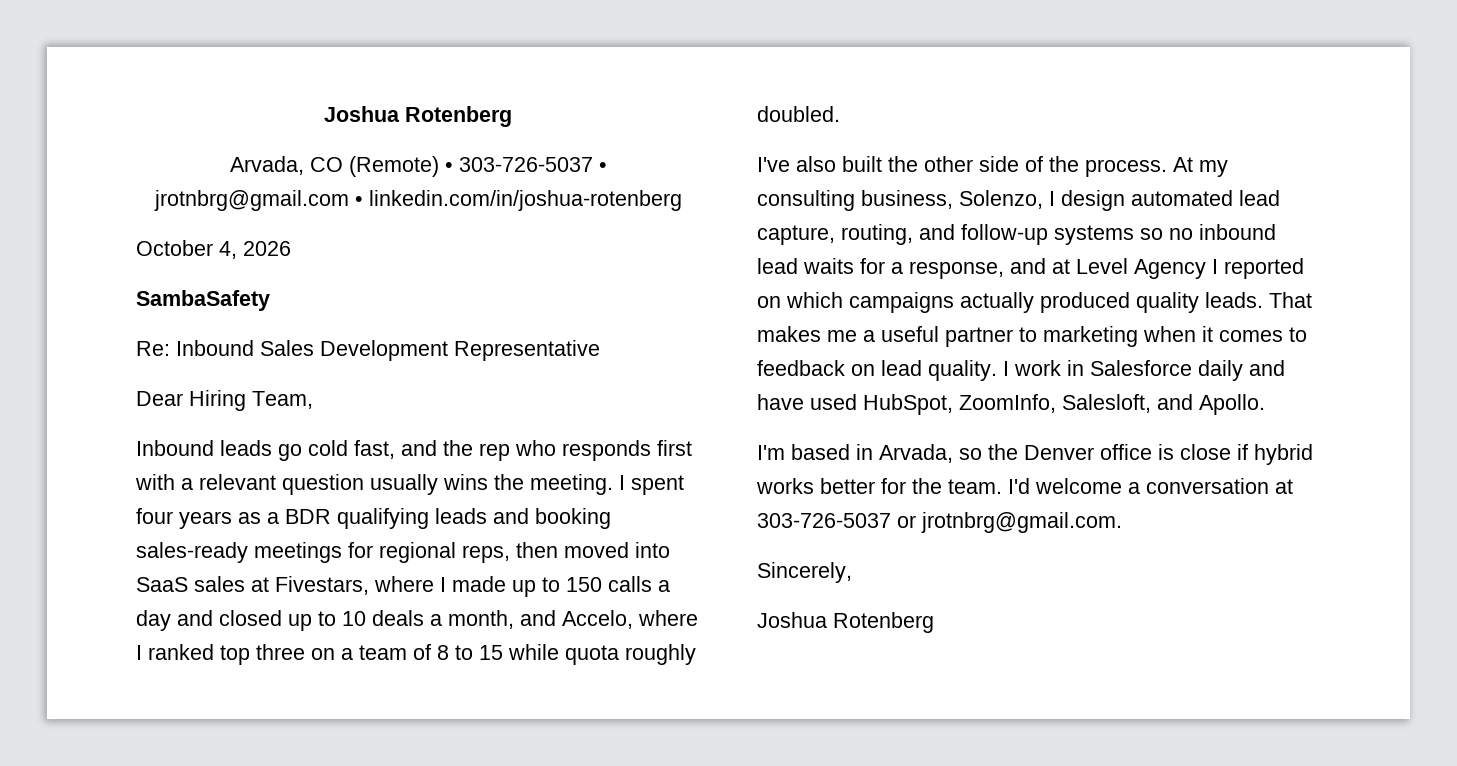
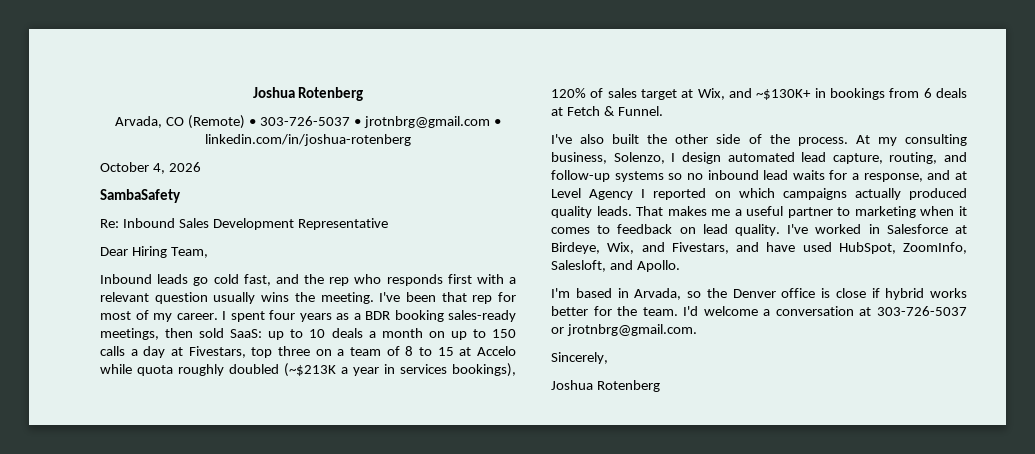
+ I've been that rep for most of my career.
- I spent four years as a BDR qualifying leads and booking sales-ready meetings for regional reps, then moved into SaaS sales at Fivestars, where I made up to 150 calls a day and closed up to 10 deals a month, and Accelo, where I ranked top three on a team of 8 to 15 while quota roughly doubled.
+ I spent four years as a BDR booking sales-ready meetings, then sold SaaS: up to 10 deals a month on up to 150 calls a day at Fivestars, top three on a team of 8 to 15 at Accelo while quota roughly doubled (~$213K a year in services bookings), 120% of sales target at Wix, and ~$130K+ in bookings from 6 deals at Fetch & Funnel.
- I work in Salesforce daily and have used HubSpot, ZoomInfo, Salesloft, and Apollo.
+ I've worked in Salesforce at Birdeye, Wix, and Fivestars, and have used HubSpot, ZoomInfo, Salesloft, and Apollo.

